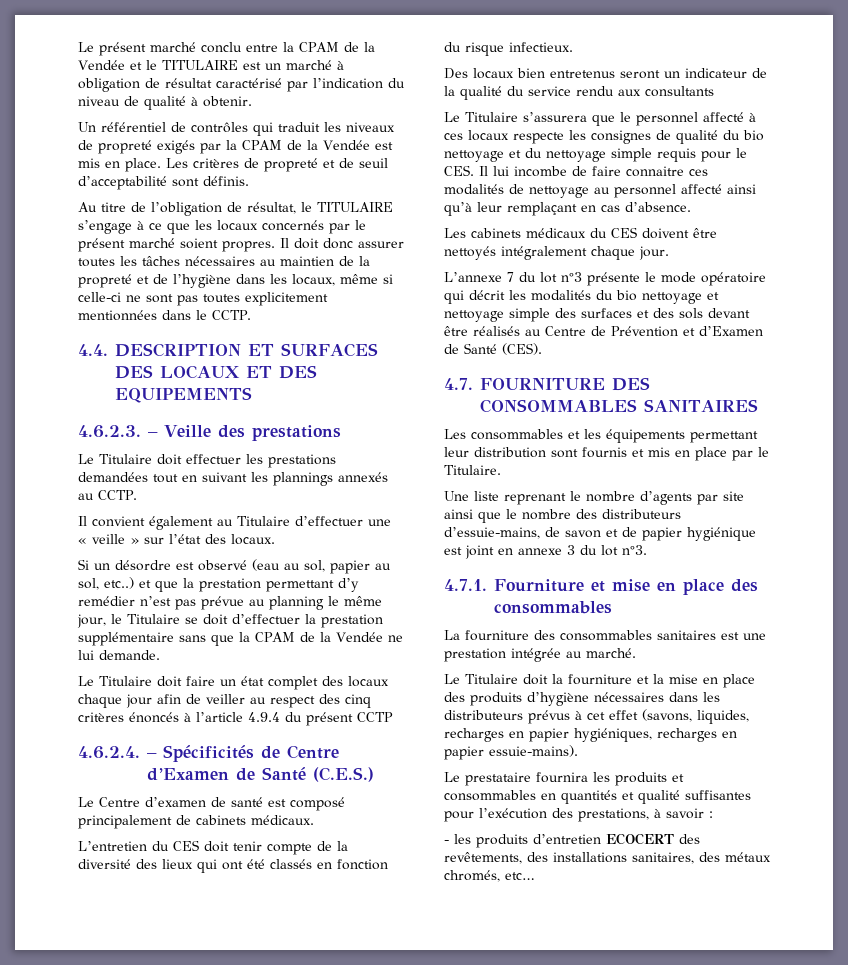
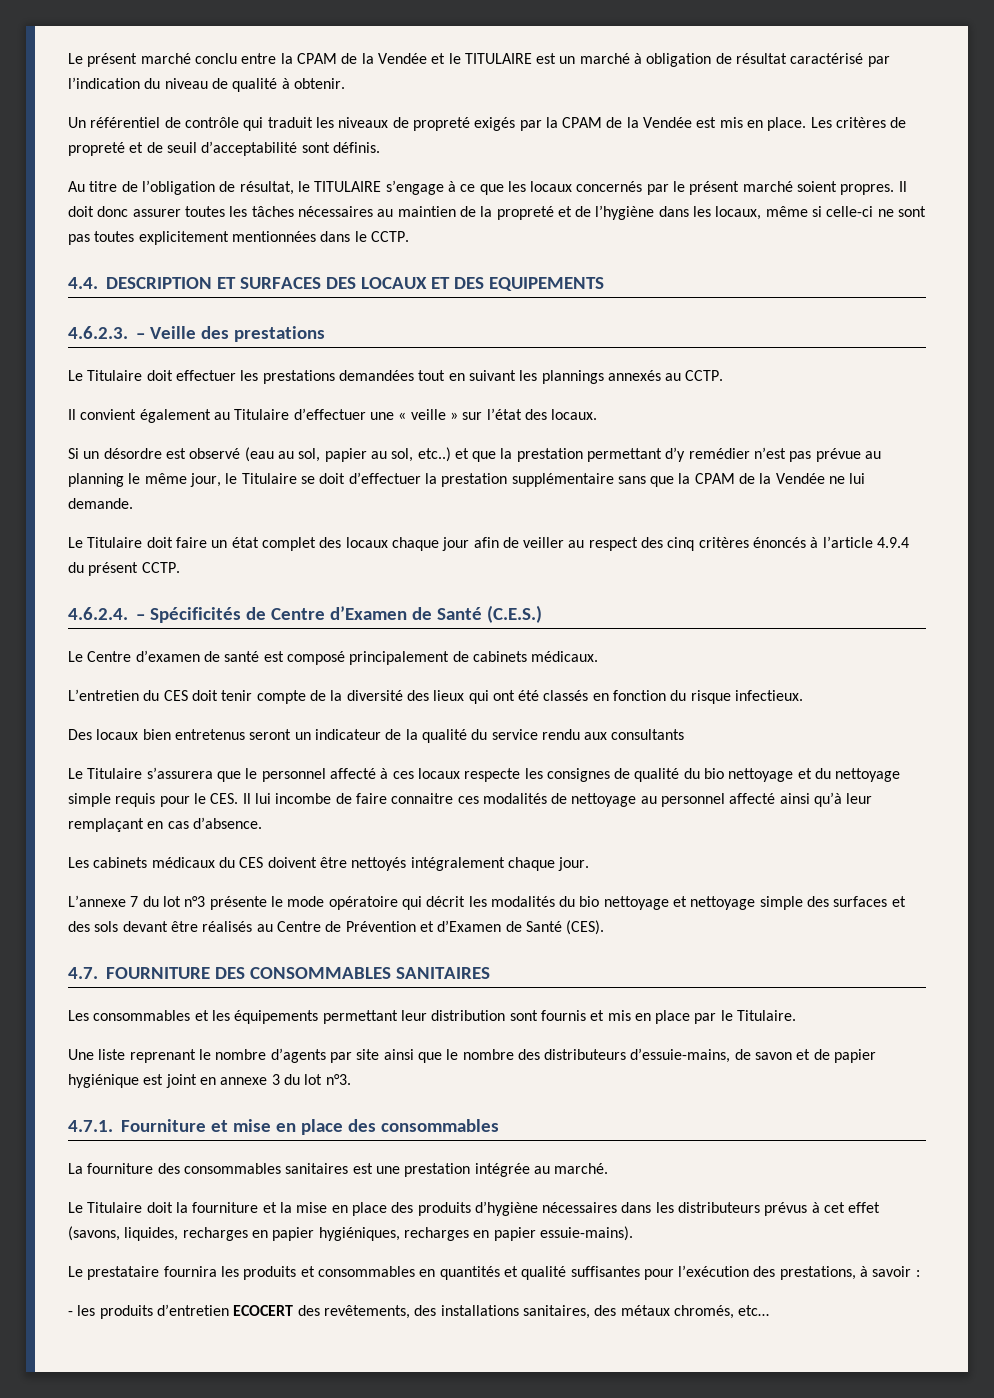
- Un référentiel de contrôles qui traduit les niveaux de propreté exigés par la CPAM de la Vendée est mis en place.
+ Un référentiel de contrôle qui traduit les niveaux de propreté exigés par la CPAM de la Vendée est mis en place.
- Le Titulaire doit faire un état complet des locaux chaque jour afin de veiller au respect des cinq critères énoncés à l’article 4.9.4 du présent CCTP
+ Le Titulaire doit faire un état complet des locaux chaque jour afin de veiller au respect des cinq critères énoncés à l’article 4.9.4 du présent CCTP.

